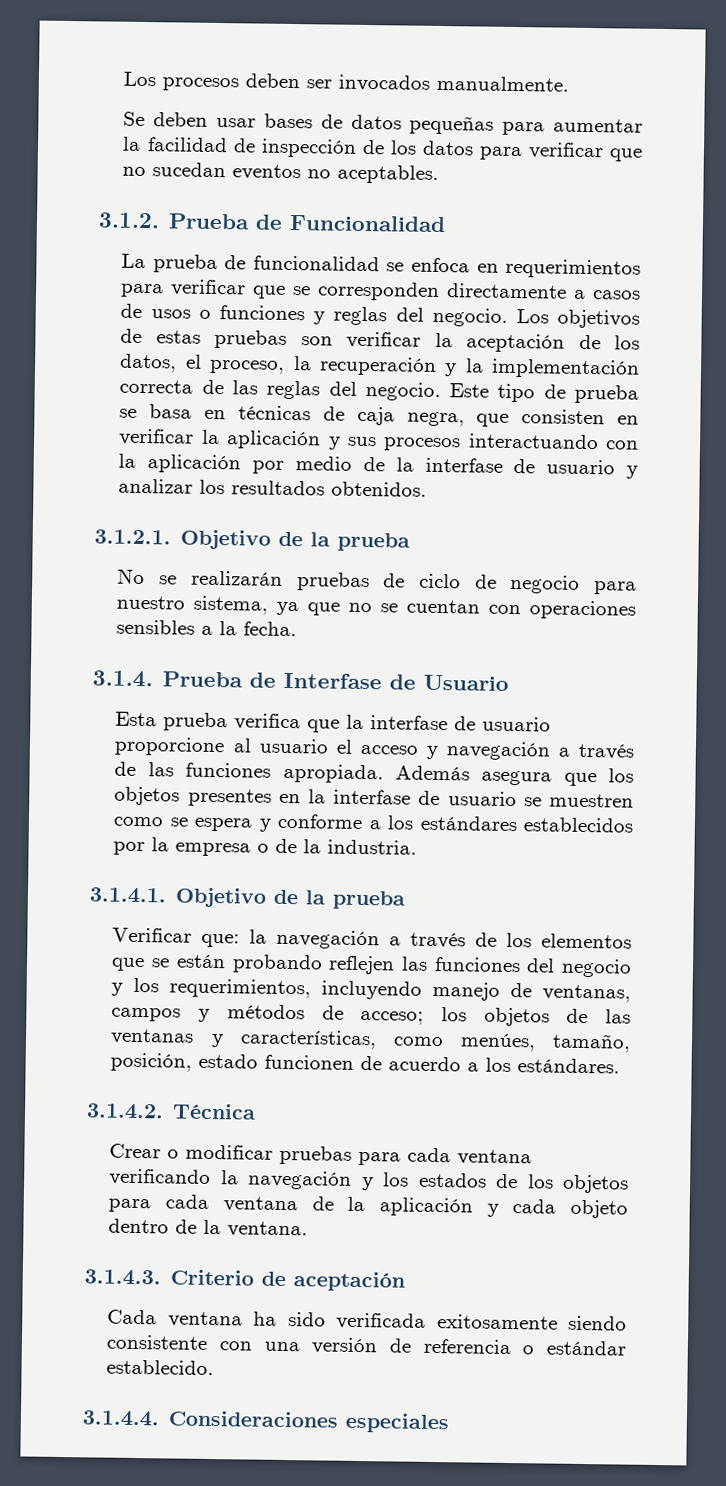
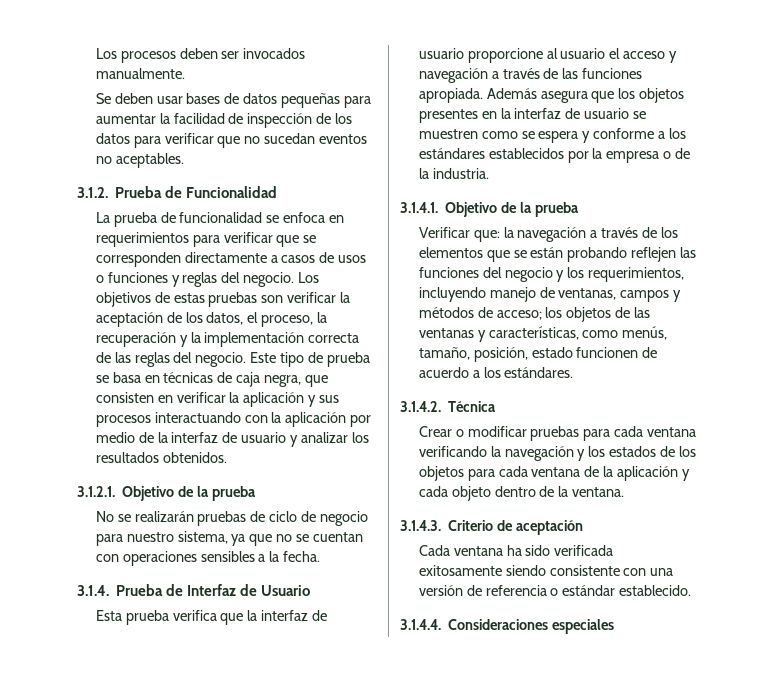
- Este tipo de prueba se basa en técnicas de caja negra, que consisten en verificar la aplicación y sus procesos interactuando con la aplicación por medio de la interfase de usuario y analizar los resultados obtenidos.
+ Este tipo de prueba se basa en técnicas de caja negra, que consisten en verificar la aplicación y sus procesos interactuando con la aplicación por medio de la interfaz de usuario y analizar los resultados obtenidos.
- 3.1.4. Prueba de Interfase de Usuario
+ 3.1.4. Prueba de Interfaz de Usuario
- Esta prueba verifica que la interfase de usuario proporcione al usuario el acceso y navegación a través de las funciones apropiada.
+ Esta prueba verifica que la interfaz de usuario proporcione al usuario el acceso y navegación a través de las funciones apropiada.
- Además asegura que los objetos presentes en la interfase de usuario se muestren como se espera y conforme a los estándares establecidos por la empresa o de la industria.
+ Además asegura que los objetos presentes en la interfaz de usuario se muestren como se espera y conforme a los estándares establecidos por la empresa o de la industria.
- Verificar que: la navegación a través de los elementos que se están probando reflejen las funciones del negocio y los requerimientos, incluyendo manejo de ventanas, campos y métodos de acceso; los objetos de las ventanas y características, como menúes, tamaño, posición, estado funcionen de acuerdo a los estándares.
+ Verificar que: la navegación a través de los elementos que se están probando reflejen las funciones del negocio y los requerimientos, incluyendo manejo de ventanas, campos y métodos de acceso; los objetos de las ventanas y características, como menús, tamaño, posición, estado funcionen de acuerdo a los estándares.

